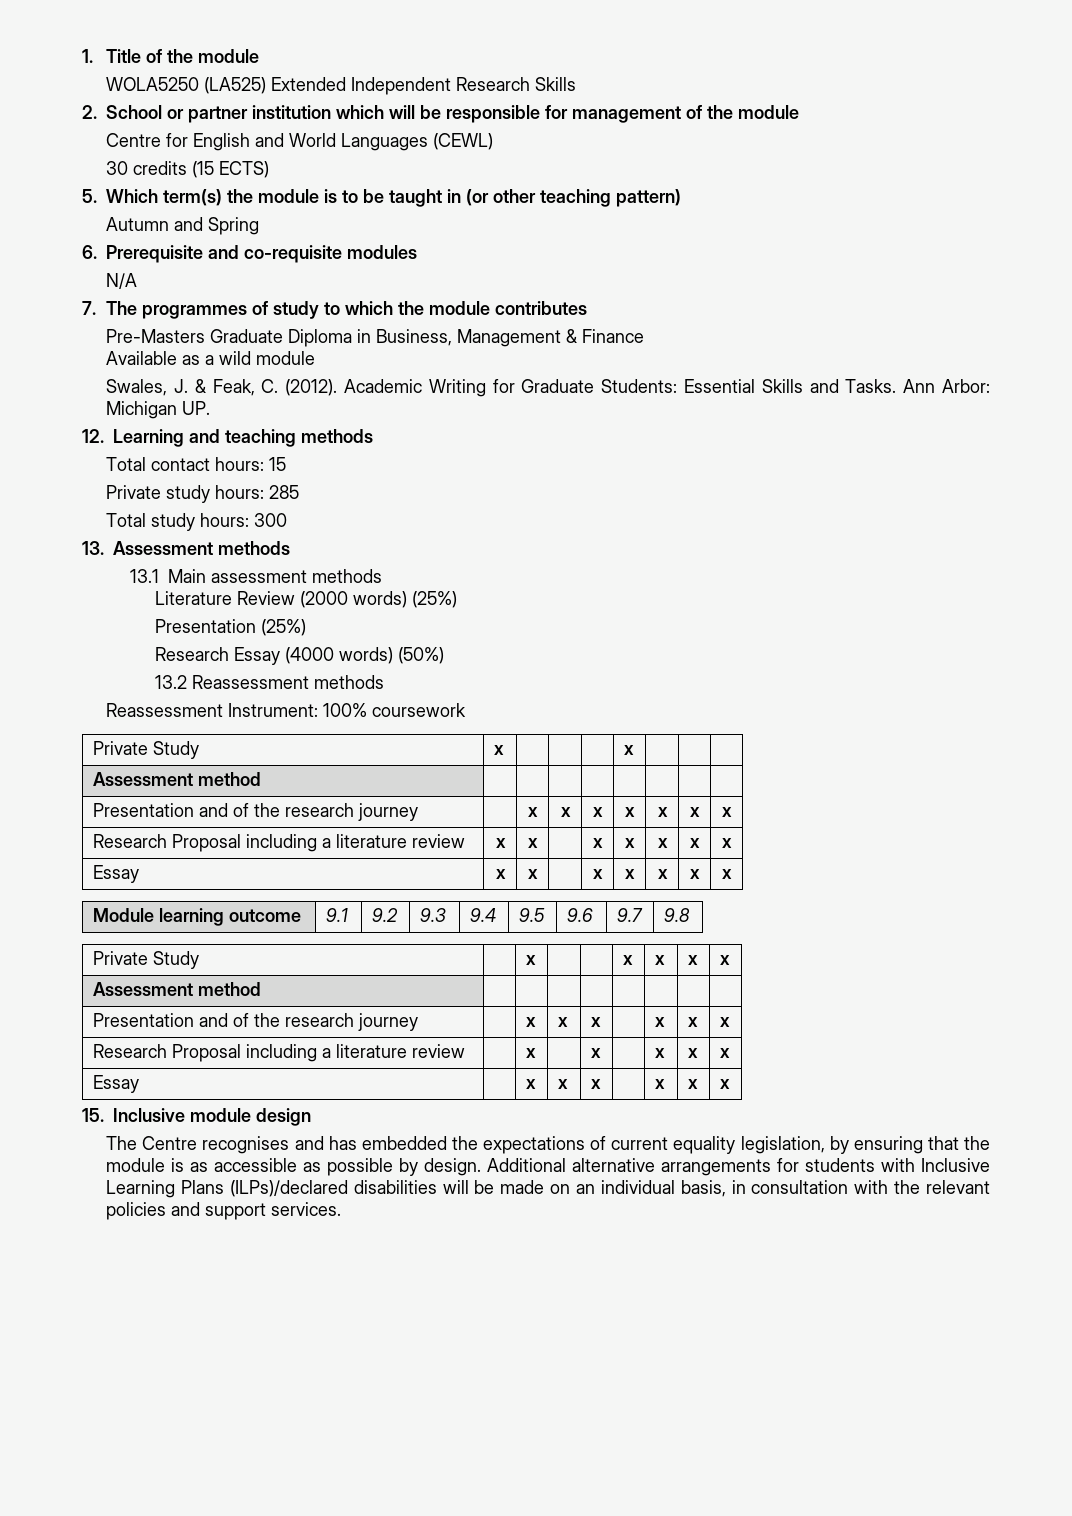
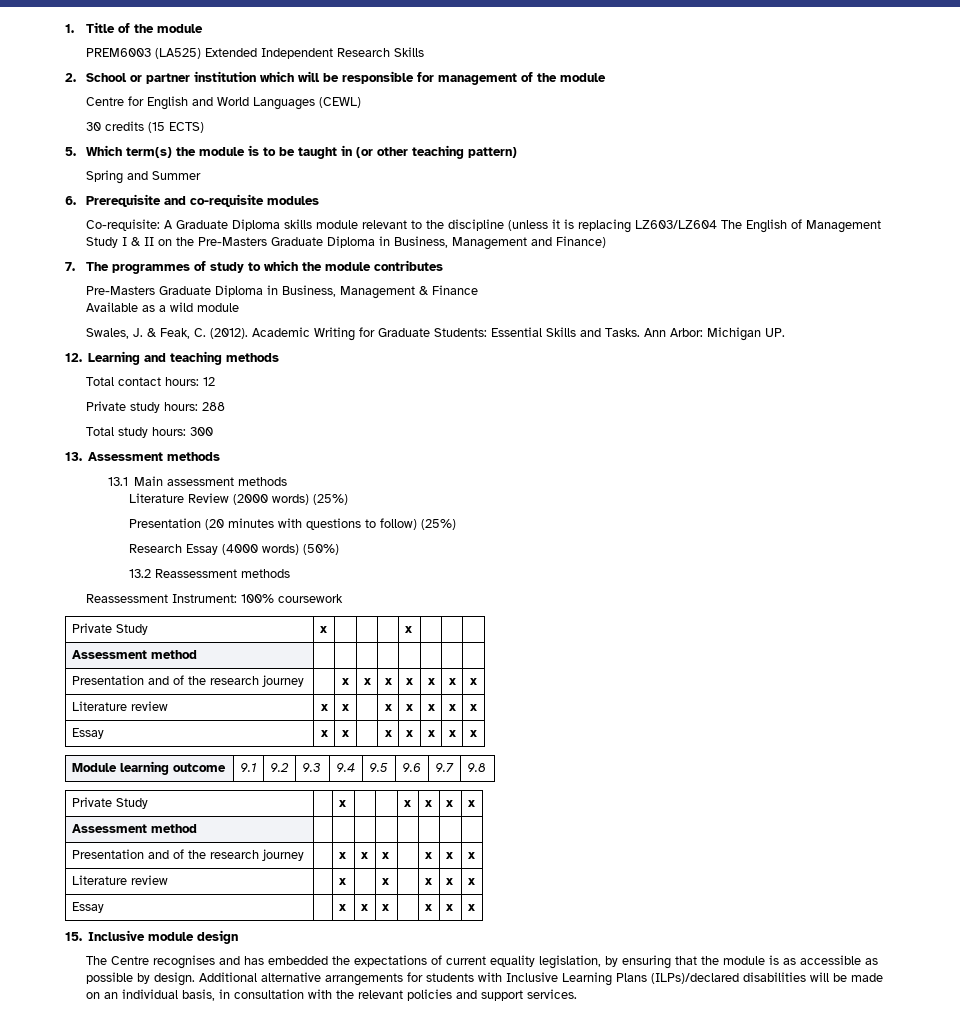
- WOLA5250 (LA525) Extended Independent Research Skills
+ PREM6003 (LA525) Extended Independent Research Skills
- Autumn and Spring
+ Spring and Summer
- N/A
+ Co-requisite: A Graduate Diploma skills module relevant to the discipline (unless it is replacing LZ603/LZ604 The English of Management Study I & II on the Pre-Masters Graduate Diploma in Business, Management and Finance)
- Total contact hours: 15
+ Total contact hours: 12
- Private study hours: 285
+ Private study hours: 288
- Presentation (25%)
+ Presentation (20 minutes with questions to follow) (25%)
- Research Proposal including a literature review | x | x | | x | x | x | x | x
+ Literature review | x | x | | x | x | x | x | x
- Research Proposal including a literature review | | x | | x | | x | x | x
+ Literature review | | x | | x | | x | x | x

